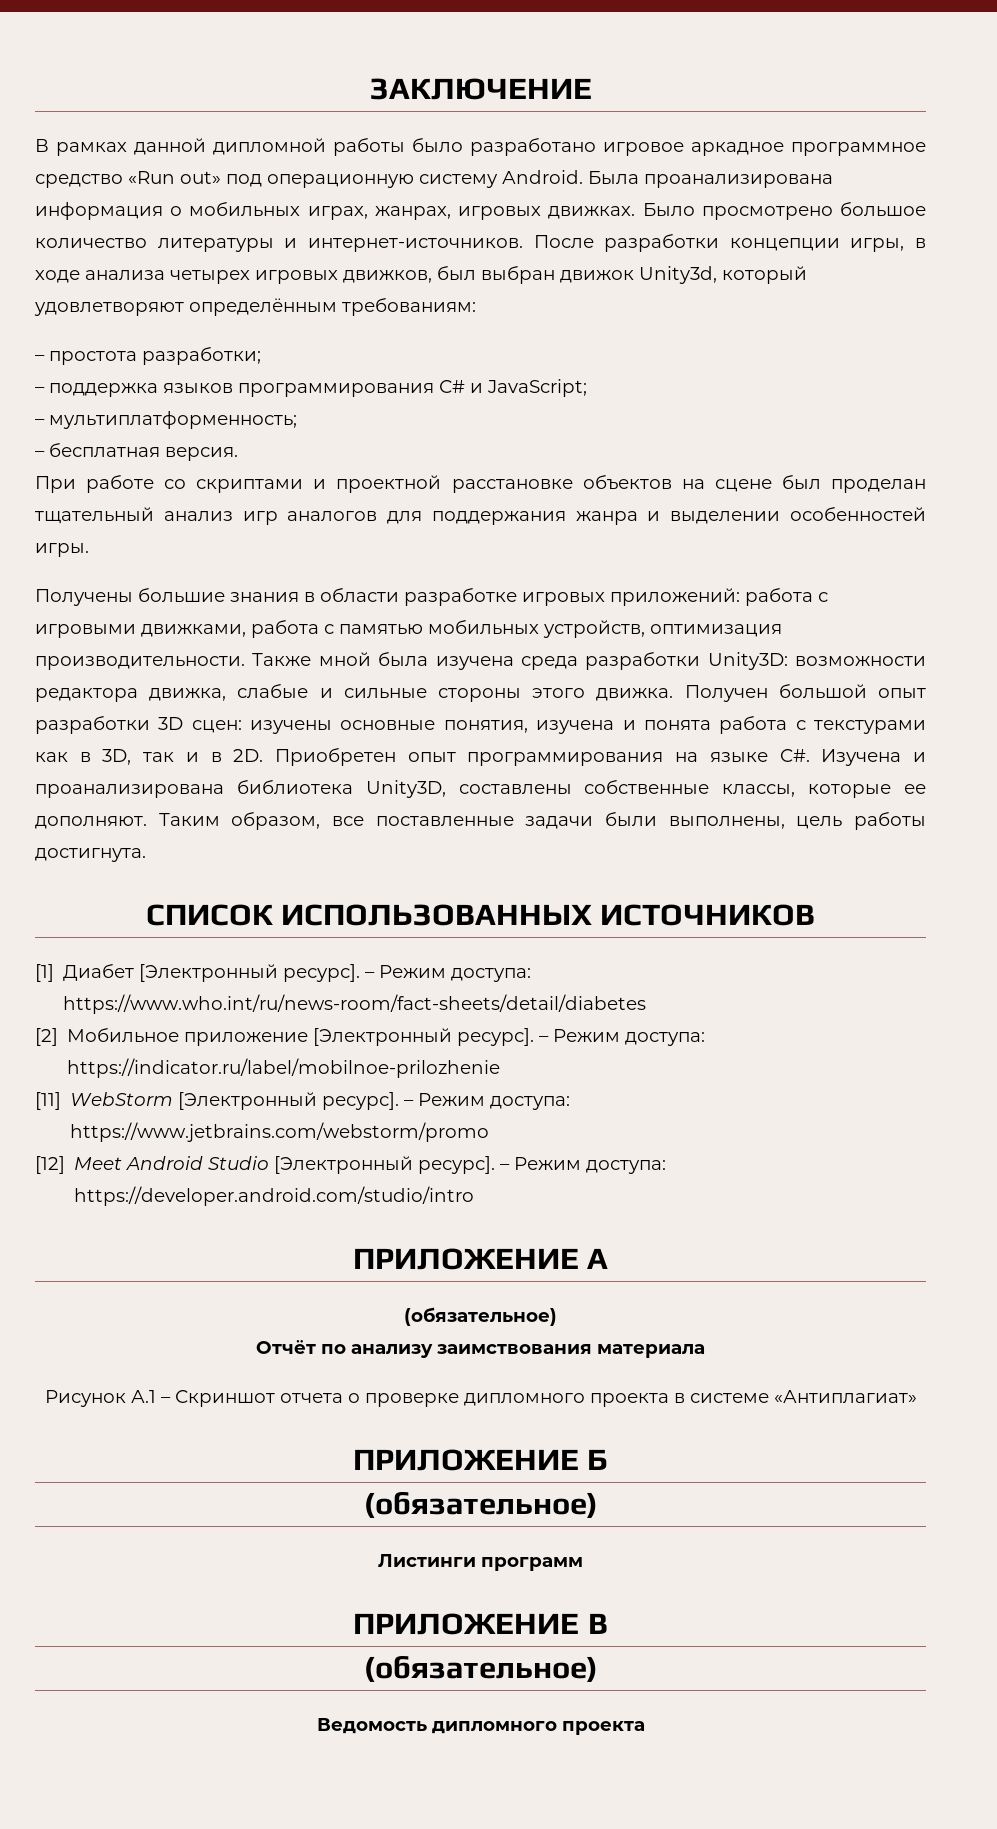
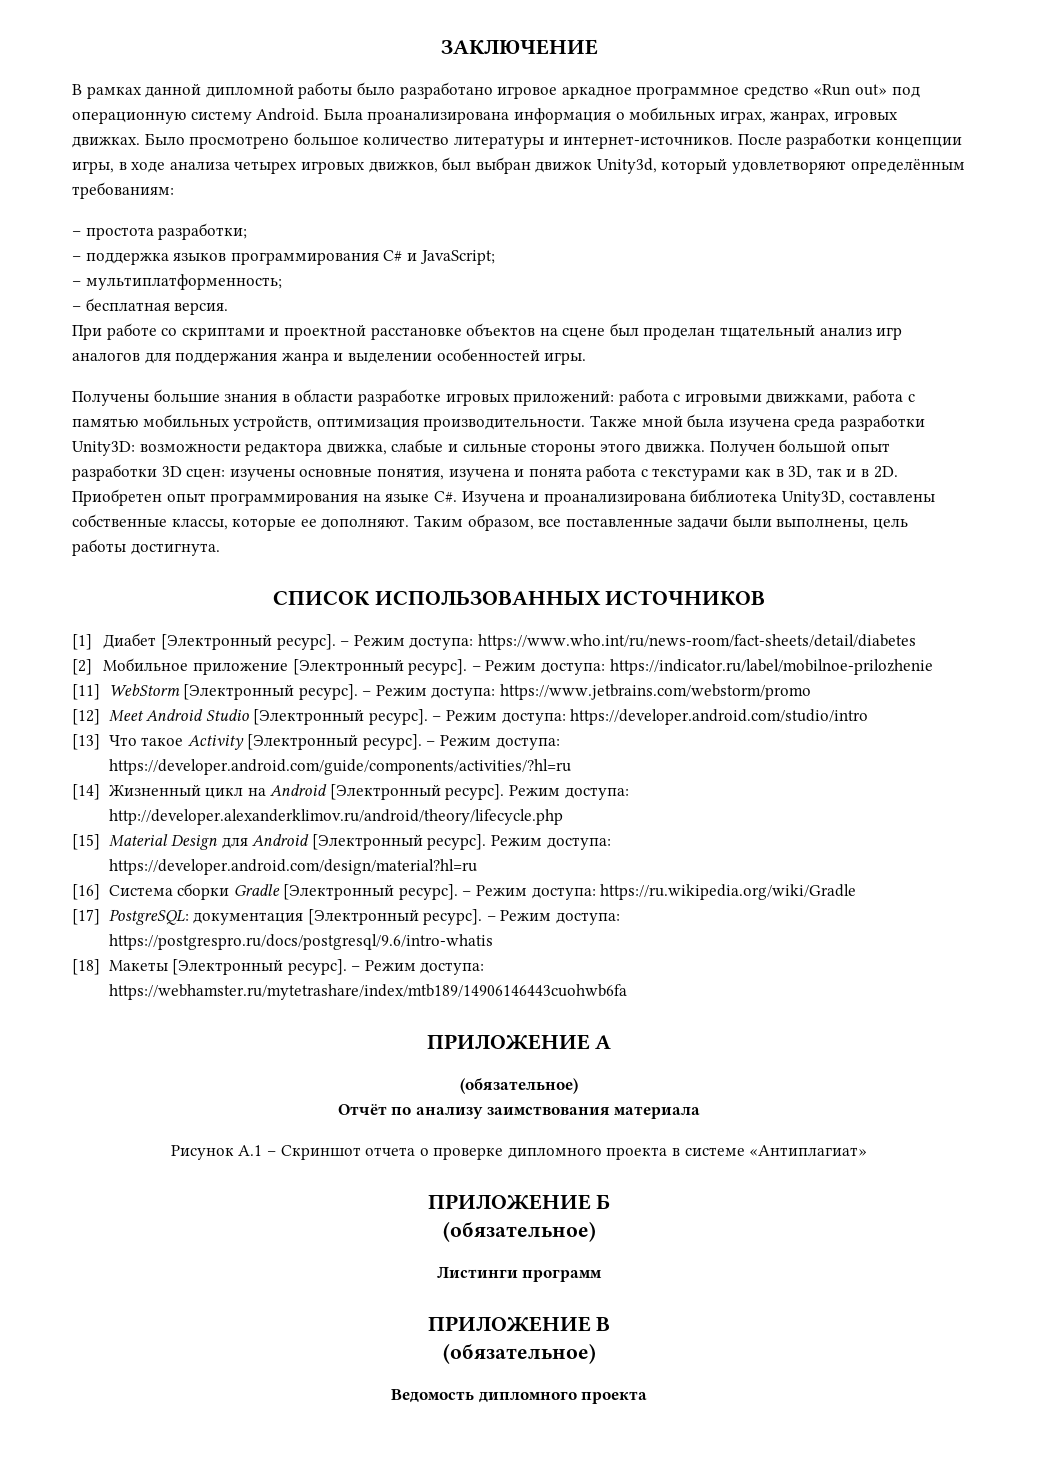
+ [13] Что такое Activity [Электронный ресурс]. – Режим доступа: https://developer.android.com/guide/components/activities/?hl=ru
+ [14] Жизненный цикл на Android [Электронный ресурс]. Режим доступа: http://developer.alexanderklimov.ru/android/theory/lifecycle.php
+ [15] Material Design для Android [Электронный ресурс]. Режим доступа: https://developer.android.com/design/material?hl=ru
+ [16] Система сборки Gradle [Электронный ресурс]. – Режим доступа: https://ru.wikipedia.org/wiki/Gradle
+ [17] PostgreSQL: документация [Электронный ресурс]. – Режим доступа: https://postgrespro.ru/docs/postgresql/9.6/intro-whatis
+ [18] Макеты [Электронный ресурс]. – Режим доступа: https://webhamster.ru/mytetrashare/index/mtb189/14906146443cuohwb6fa

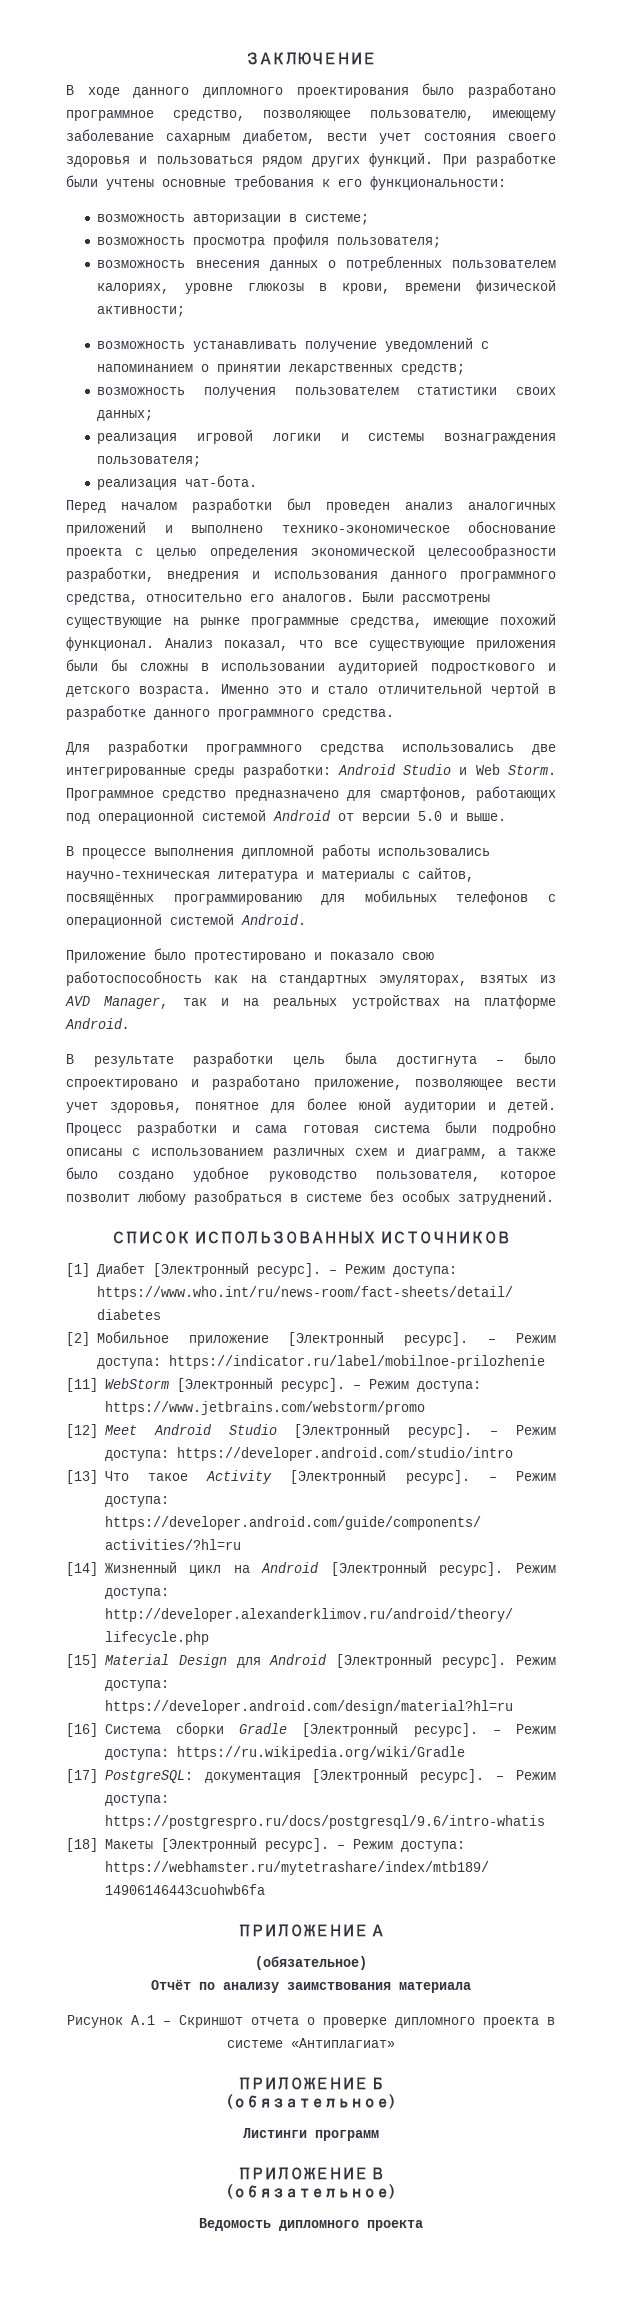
- В рамках данной дипломной работы было разработано игровое аркадное программное средство «Run out» под операционную систему Аndroid. Была проанализирована информация о мобильных играх, жанрах, игровых движках. Было просмотрено большое количество литературы и интернет-источников. После разработки концепции игры, в ходе анализа четырех игровых движков, был выбран движок Unity3d, который удовлетворяют определённым требованиям:
- – простота разработки;
- – поддержка языков программирования С# и JavaScript;
- – мультиплатформенность;
- – бесплатная версия.
- При работе со скриптами и проектной расстановке объектов на сцене был проделан тщательный анализ игр аналогов для поддержания жанра и выделении особенностей игры.
- Получены большие знания в области разработке игровых приложений: работа с игровыми движками, работа с памятью мобильных устройств, оптимизация производительности. Также мной была изучена среда разработки Unity3D: возможности редактора движка, слабые и сильные стороны этого движка. Получен большой опыт разработки 3D сцен: изучены основные понятия, изучена и понята работа с текстурами как в 3D, так и в 2D. Приобретен опыт программирования на языке C#. Изучена и проанализирована библиотека Unity3D, составлены собственные классы, которые ее дополняют. Таким образом, все поставленные задачи были выполнены, цель работы достигнута.
+ В ходе данного дипломного проектирования было разработано программное средство, позволяющее пользователю, имеющему заболевание сахарным диабетом, вести учет состояния своего здоровья и пользоваться рядом других функций. При разработке были учтены основные требования к его функциональности:
+ возможность авторизации в системе;
+ возможность просмотра профиля пользователя;
+ возможность внесения данных о потребленных пользователем калориях, уровне глюкозы в крови, времени физической активности;
+ возможность устанавливать получение уведомлений с напоминанием о принятии лекарственных средств;
+ возможность получения пользователем статистики своих данных;
+ реализация игровой логики и системы вознаграждения пользователя;
+ реализация чат-бота.
+ Перед началом разработки был проведен анализ аналогичных приложений и выполнено технико-экономическое обоснование проекта с целью определения экономической целесообразности разработки, внедрения и использования данного программного средства, относительно его аналогов. Были рассмотрены существующие на рынке программные средства, имеющие похожий функционал. Анализ показал, что все существующие приложения были бы сложны в использовании аудиторией подросткового и детского возраста. Именно это и стало отличительной чертой в разработке данного программного средства.
+ Для разработки программного средства использовались две интегрированные среды разработки: Android Studio и Web Storm. Программное средство предназначено для смартфонов, работающих под операционной системой Android от версии 5.0 и выше.
+ В процессе выполнения дипломной работы использовались научно-техническая литература и материалы с сайтов, посвящённых программированию для мобильных телефонов с операционной системой Android.
+ Приложение было протестировано и показало свою работоспособность как на стандартных эмуляторах, взятых из AVD Manager, так и на реальных устройствах на платформе Android.
+ В результате разработки цель была достигнута – было спроектировано и разработано приложение, позволяющее вести учет здоровья, понятное для более юной аудитории и детей. Процесс разработки и сама готовая система были подробно описаны с использованием различных схем и диаграмм, а также было создано удобное руководство пользователя, которое позволит любому разобраться в системе без особых затруднений.

